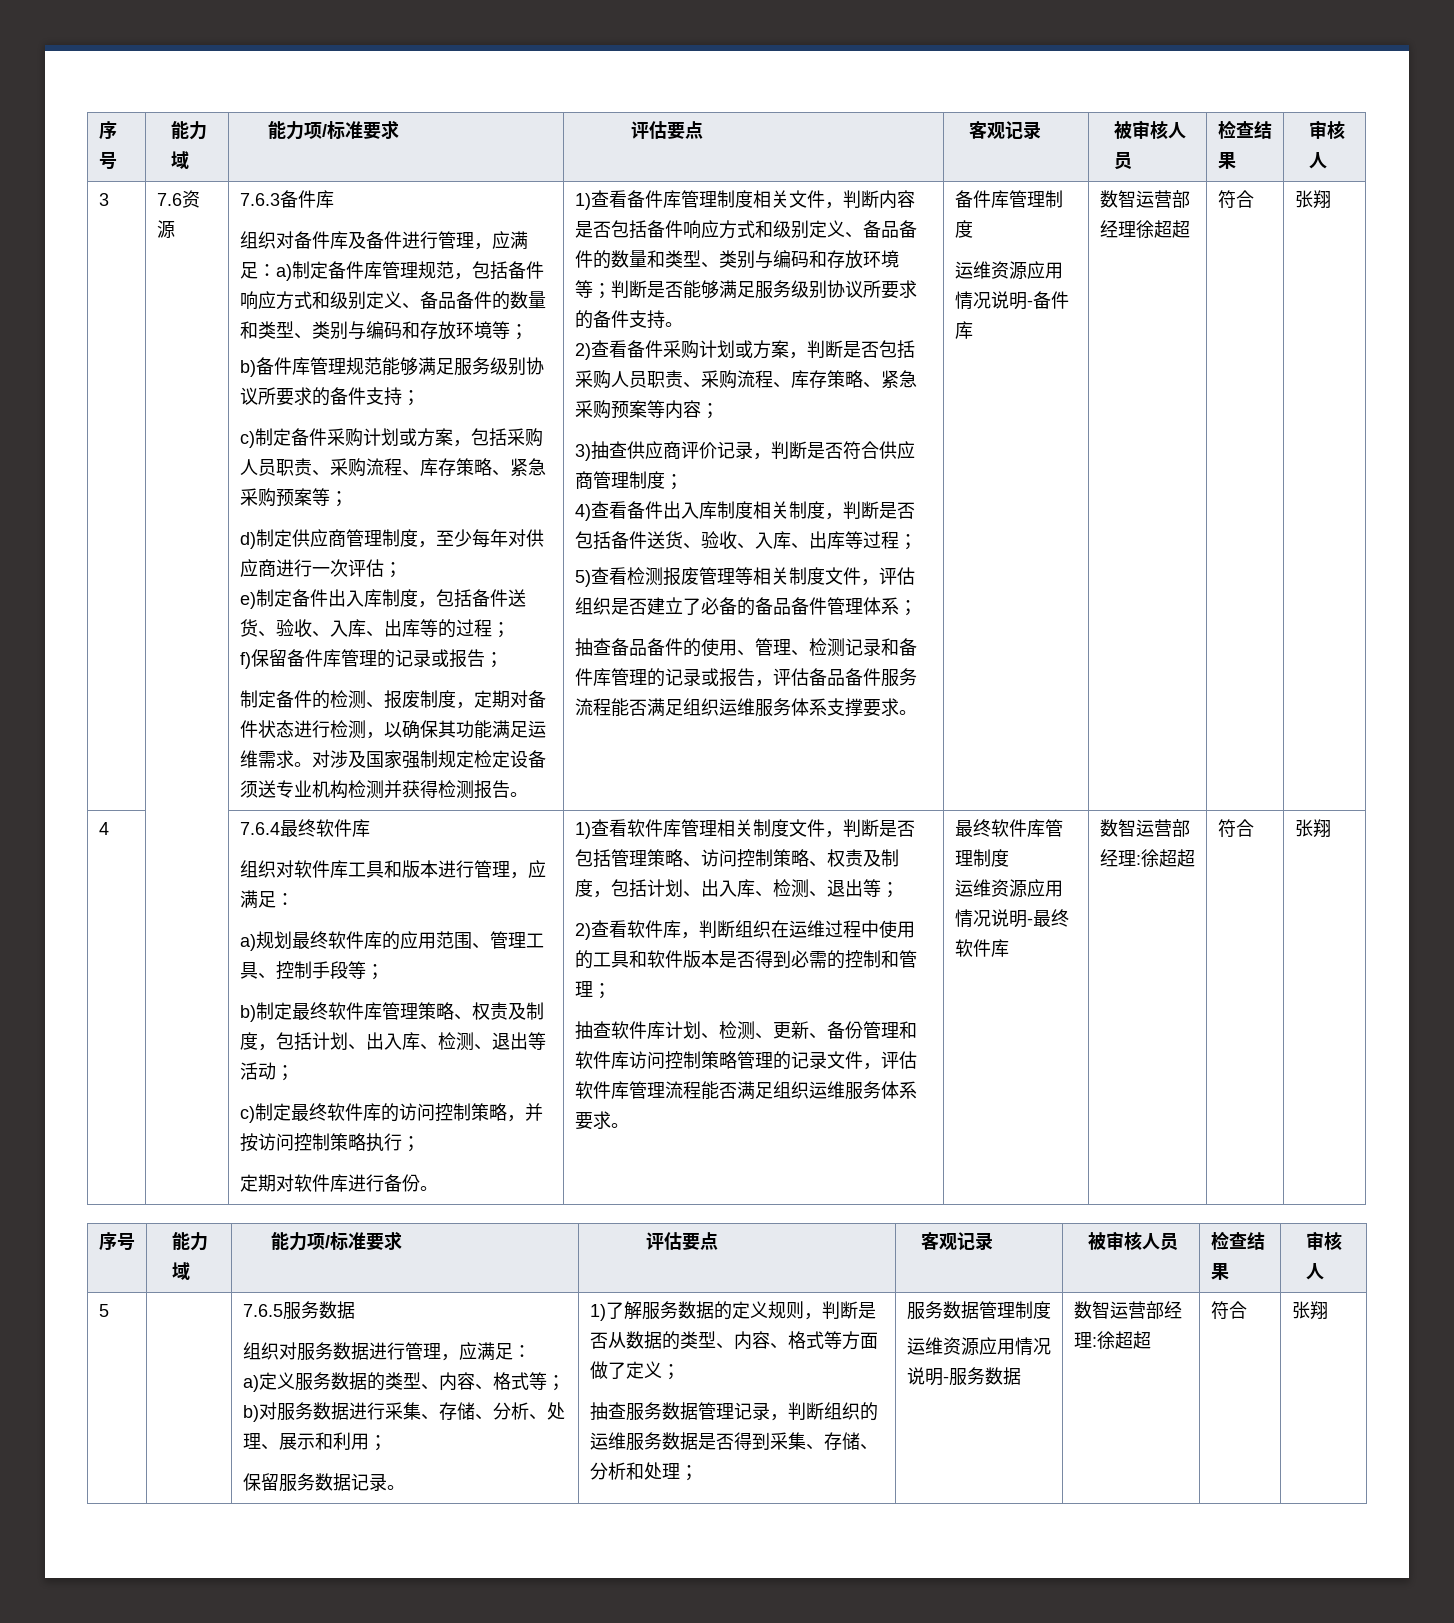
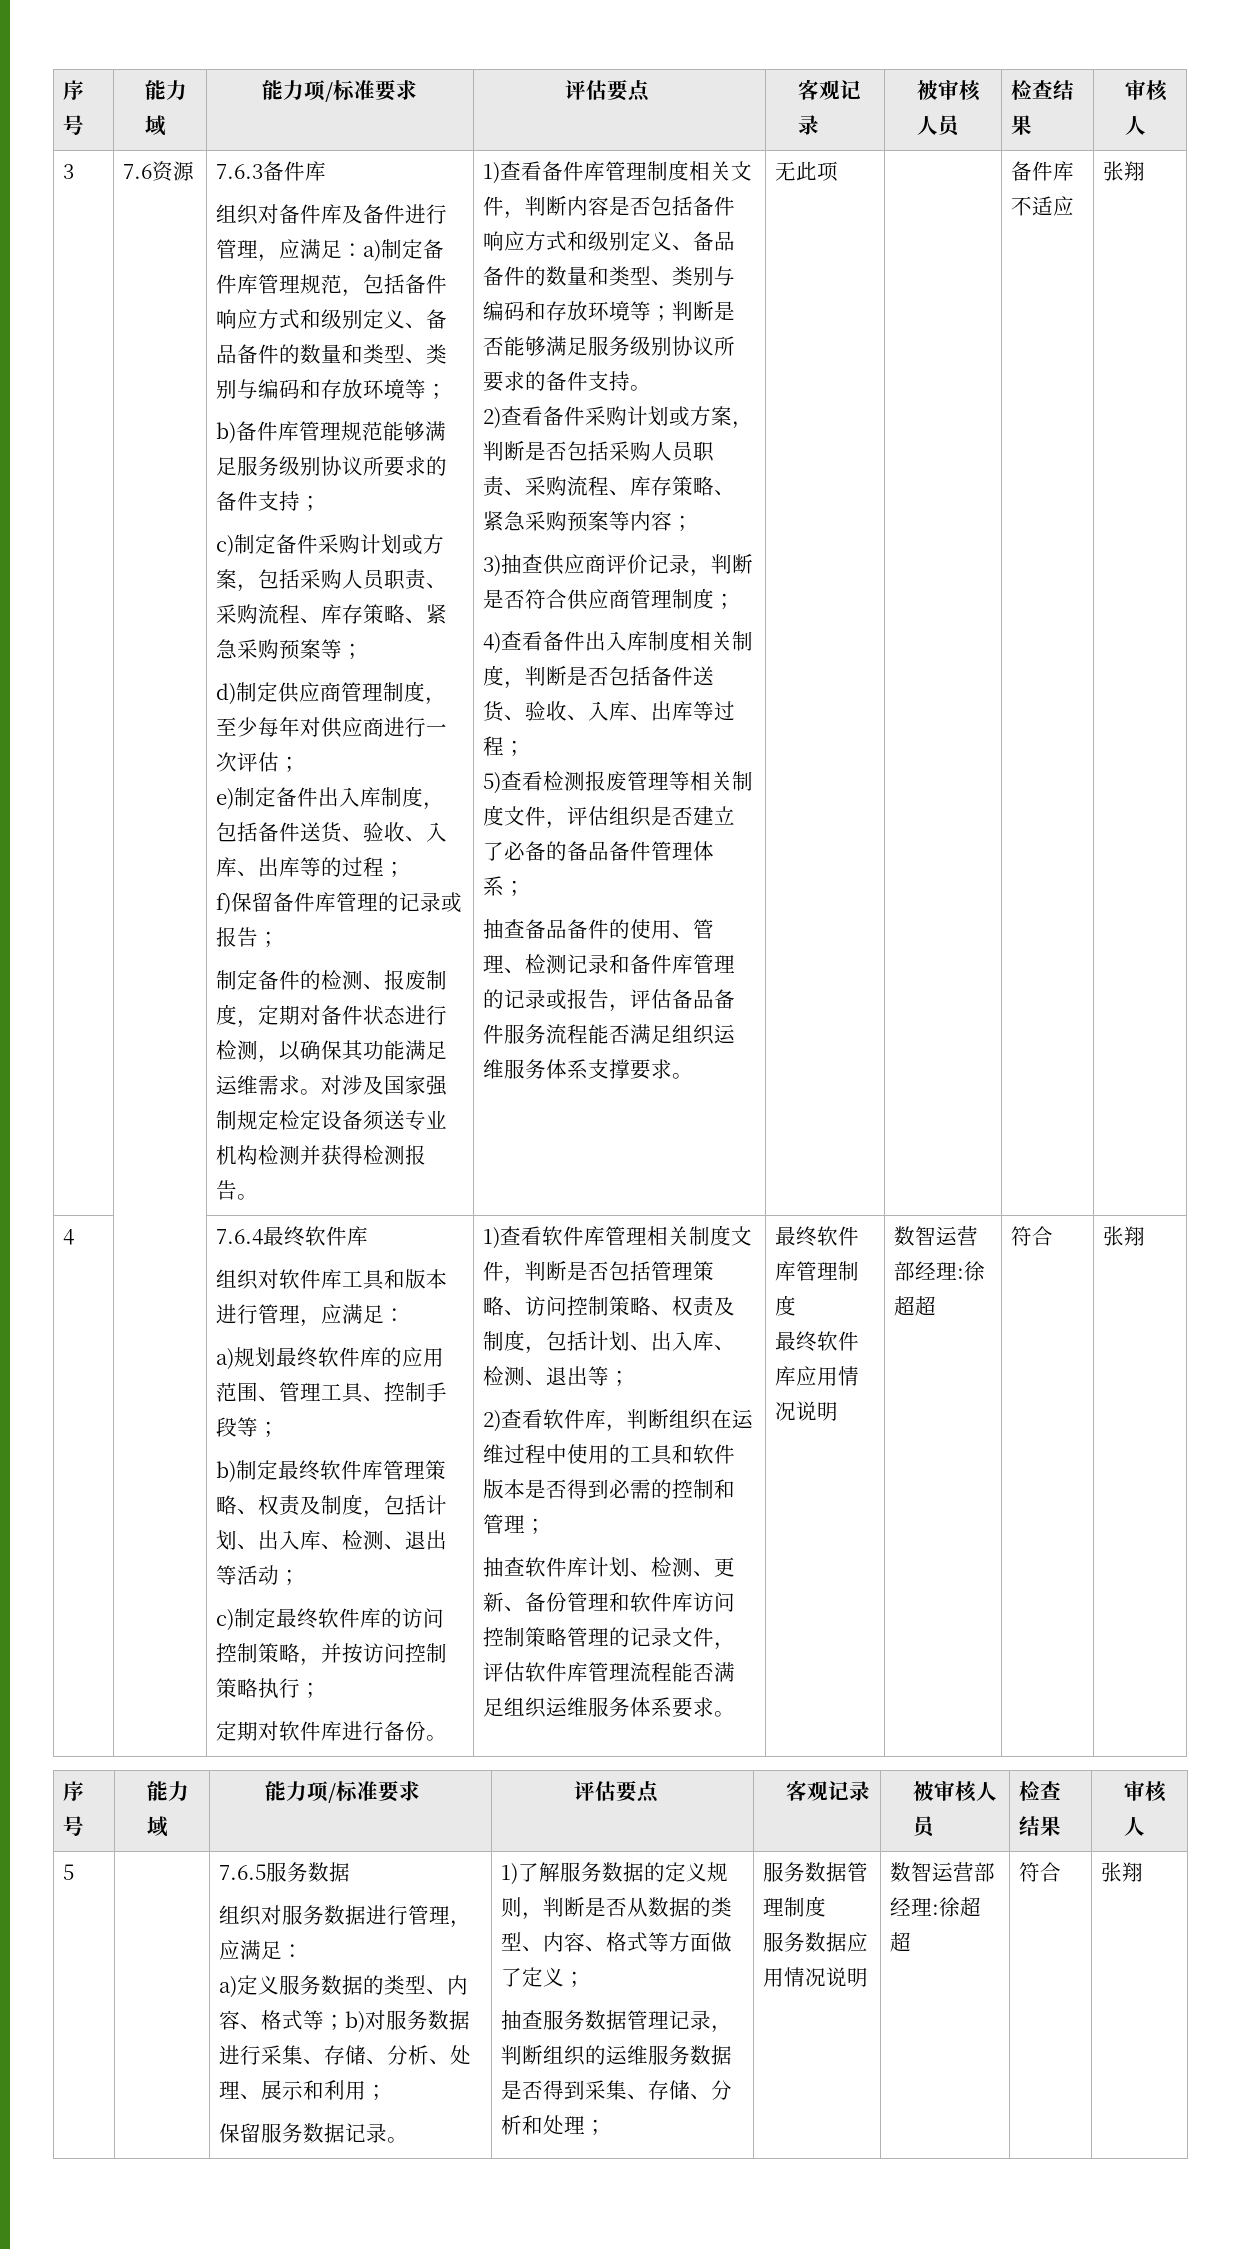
- 抽查备品备件的使用、管理、检测记录和备件库管理的记录或报告，评估备品备件服务流程能否满足组织运维服务体系支撑要求。 | 备件库管理制度
- 运维资源应用情况说明-备件库 | 数智运营部经理徐超超 | 符合
+ 抽查备品备件的使用、管理、检测记录和备件库管理的记录或报告，评估备品备件服务流程能否满足组织运维服务体系支撑要求。 | 无此项 | | 备件库不适应
- 运维资源应用情况说明-最终软件库
+ 最终软件库应用情况说明
- 运维资源应用情况说明-服务数据
+ 服务数据应用情况说明

